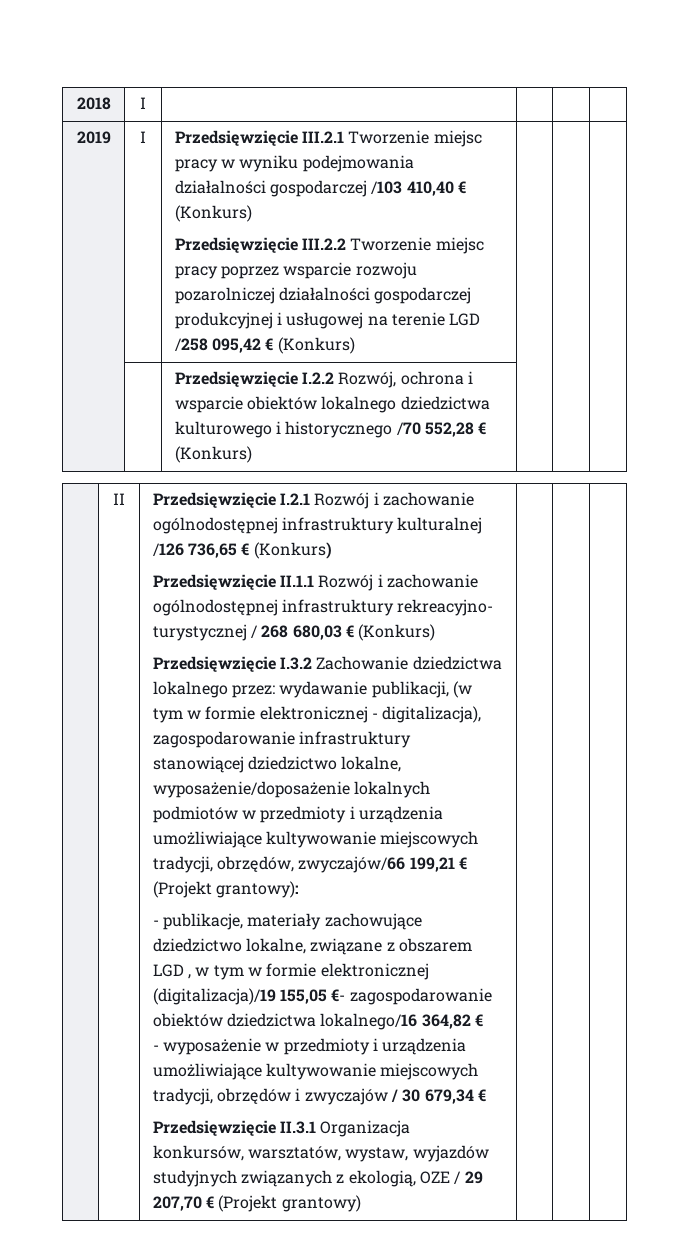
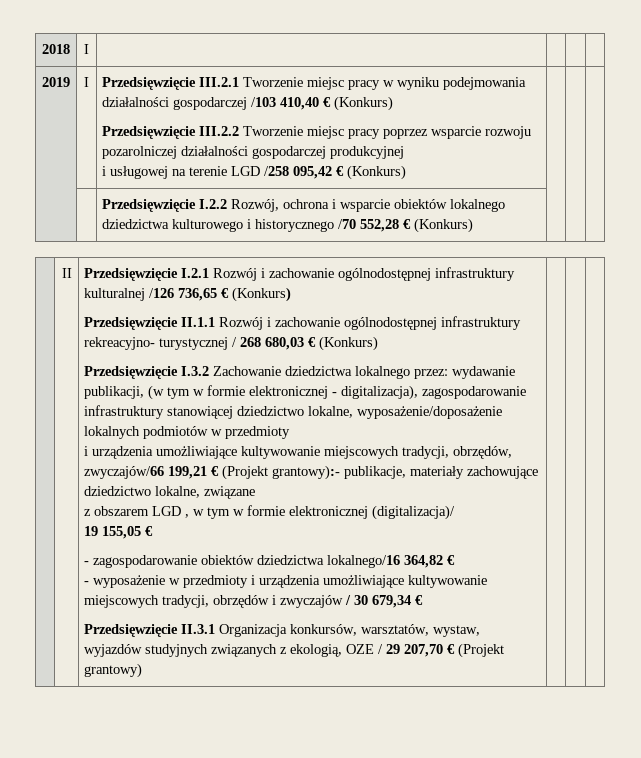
  2019 | I | Przedsięwzięcie III.2.1 Tworzenie miejsc pracy w wyniku podejmowania działalności gospodarczej /103 410,40 € (Konkurs)
- Przedsięwzięcie III.2.2 Tworzenie miejsc pracy poprzez wsparcie rozwoju pozarolniczej działalności gospodarczej produkcyjnej i usługowej na terenie LGD /258 095,42 € (Konkurs) | | |
+ Przedsięwzięcie III.2.2 Tworzenie miejsc pracy poprzez wsparcie rozwoju pozarolniczej działalności gospodarczej produkcyjnej
+ i usługowej na terenie LGD /258 095,42 € (Konkurs) | | |
- Przedsięwzięcie I.3.2 Zachowanie dziedzictwa lokalnego przez: wydawanie publikacji, (w tym w formie elektronicznej - digitalizacja), zagospodarowanie infrastruktury stanowiącej dziedzictwo lokalne, wyposażenie/doposażenie lokalnych podmiotów w przedmioty i urządzenia umożliwiające kultywowanie miejscowych tradycji, obrzędów, zwyczajów/66 199,21 € (Projekt grantowy):
- - publikacje, materiały zachowujące dziedzictwo lokalne, związane z obszarem LGD , w tym w formie elektronicznej (digitalizacja)/19 155,05 €- zagospodarowanie obiektów dziedzictwa lokalnego/16 364,82 €
+ Przedsięwzięcie I.3.2 Zachowanie dziedzictwa lokalnego przez: wydawanie publikacji, (w tym w formie elektronicznej - digitalizacja), zagospodarowanie infrastruktury stanowiącej dziedzictwo lokalne, wyposażenie/doposażenie lokalnych podmiotów w przedmioty
+ i urządzenia umożliwiające kultywowanie miejscowych tradycji, obrzędów, zwyczajów/66 199,21 € (Projekt grantowy):- publikacje, materiały zachowujące dziedzictwo lokalne, związane
+ z obszarem LGD , w tym w formie elektronicznej (digitalizacja)/
+ 19 155,05 €
+ - zagospodarowanie obiektów dziedzictwa lokalnego/16 364,82 €

